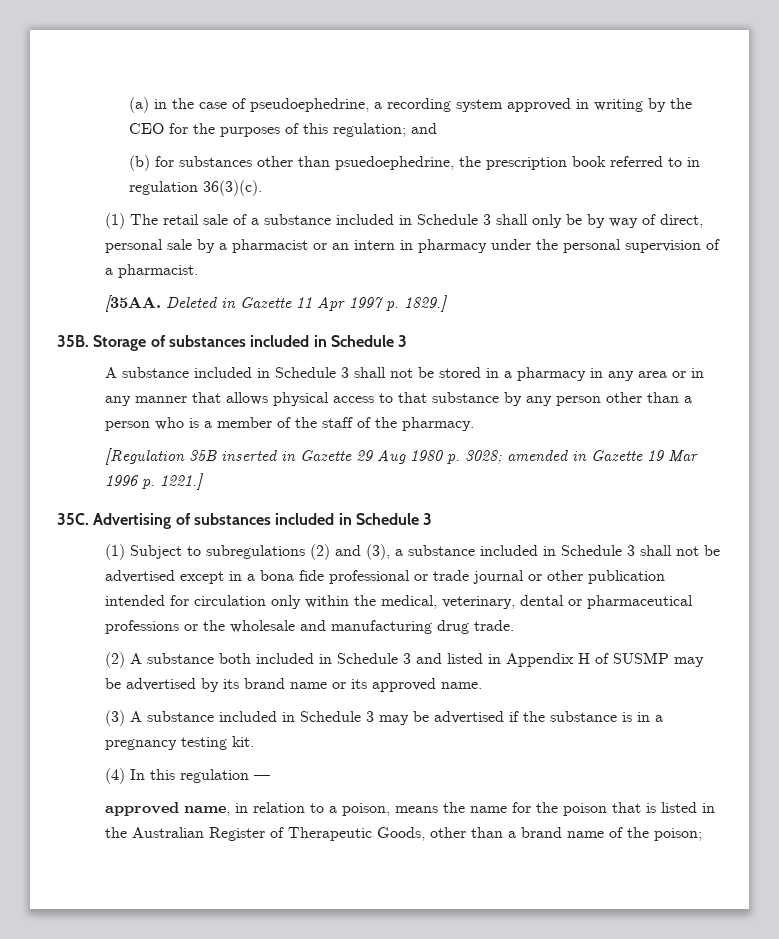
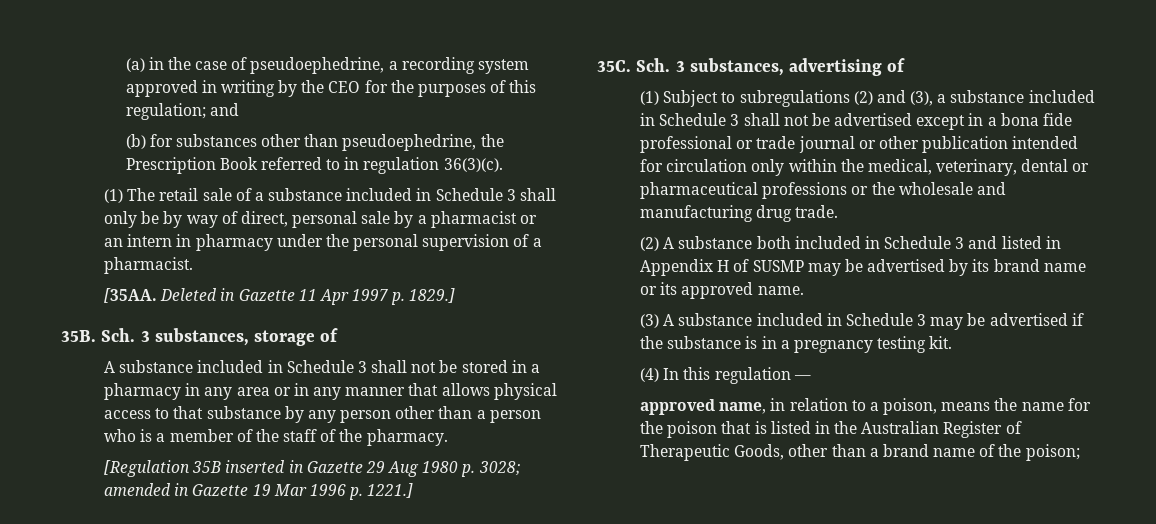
- (b) for substances other than psuedoephedrine, the prescription book referred to in regulation 36(3)(c).
+ (b) for substances other than pseudoephedrine, the Prescription Book referred to in regulation 36(3)(c).
- Storage of substances included in Schedule 3
+ Sch. 3 substances, storage of
- Advertising of substances included in Schedule 3
+ Sch. 3 substances, advertising of

